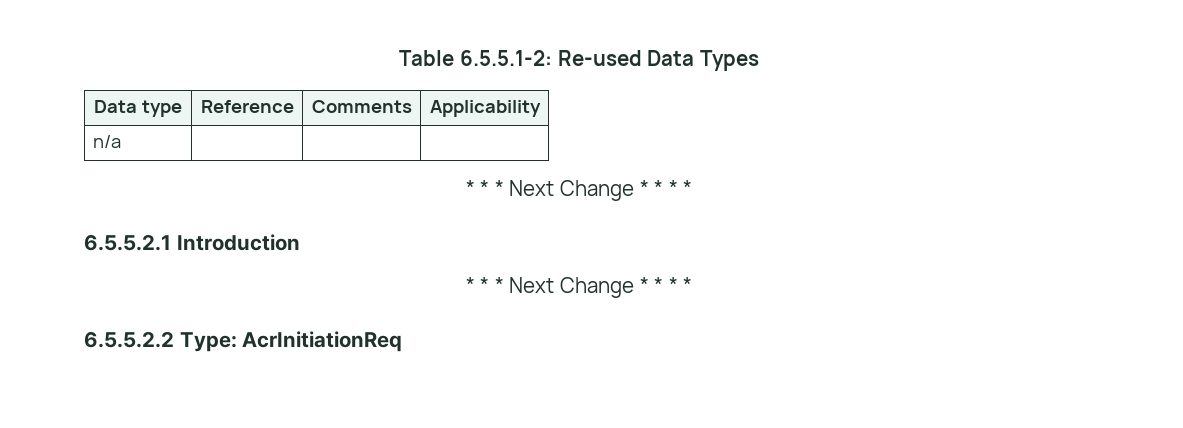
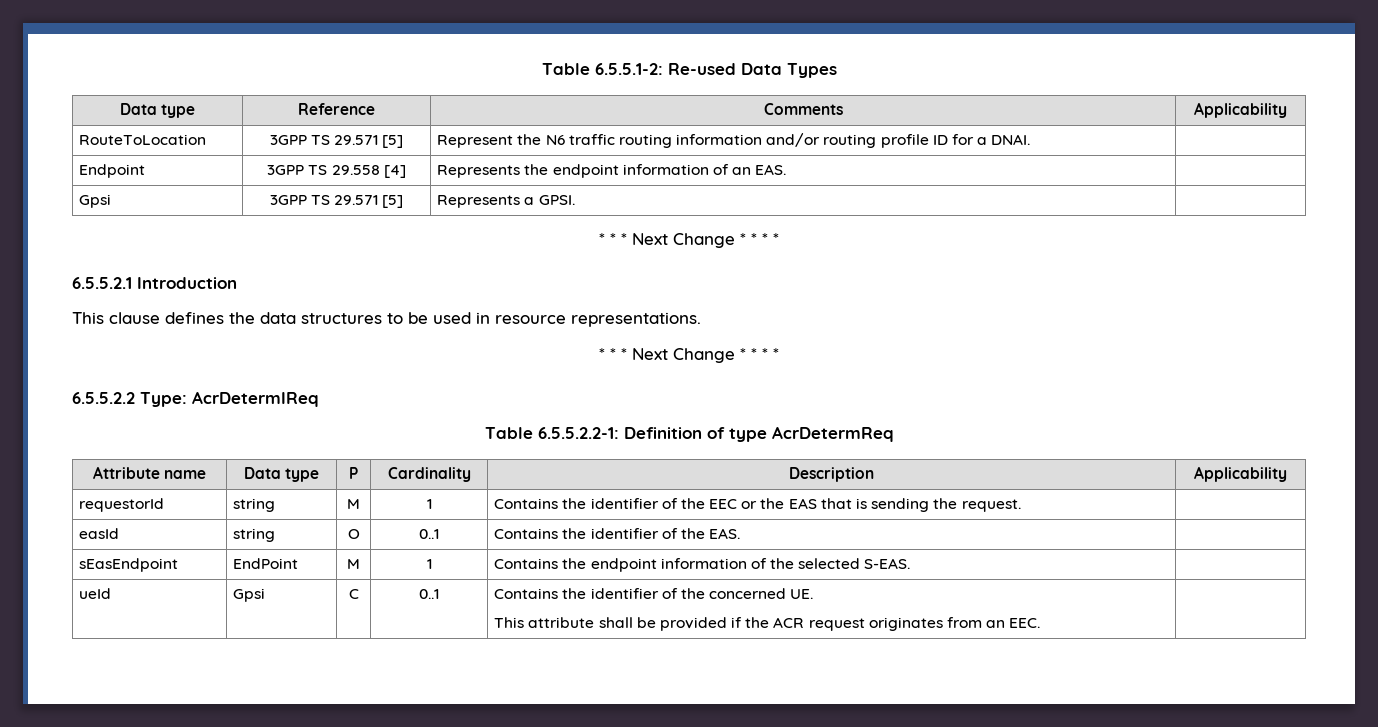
- n/a | | |
+ RouteToLocation | 3GPP TS 29.571 [5] | Represent the N6 traffic routing information and/or routing profile ID for a DNAI. |
+ Endpoint | 3GPP TS 29.558 [4] | Represents the endpoint information of an EAS. |
+ Gpsi | 3GPP TS 29.571 [5] | Represents a GPSI. |
+ This clause defines the data structures to be used in resource representations.
- 6.5.5.2.2 Type: AcrInitiationReq
+ 6.5.5.2.2 Type: AcrDetermIReq
+ Table 6.5.5.2.2-1: Definition of type AcrDetermReq
+ Attribute name | Data type | P | Cardinality | Description | Applicability
+ requestorId | string | M | 1 | Contains the identifier of the EEC or the EAS that is sending the request. |
+ easId | string | O | 0..1 | Contains the identifier of the EAS. |
+ sEasEndpoint | EndPoint | M | 1 | Contains the endpoint information of the selected S-EAS. |
+ ueId | Gpsi | C | 0..1 | Contains the identifier of the concerned UE.
+ This attribute shall be provided if the ACR request originates from an EEC. |

